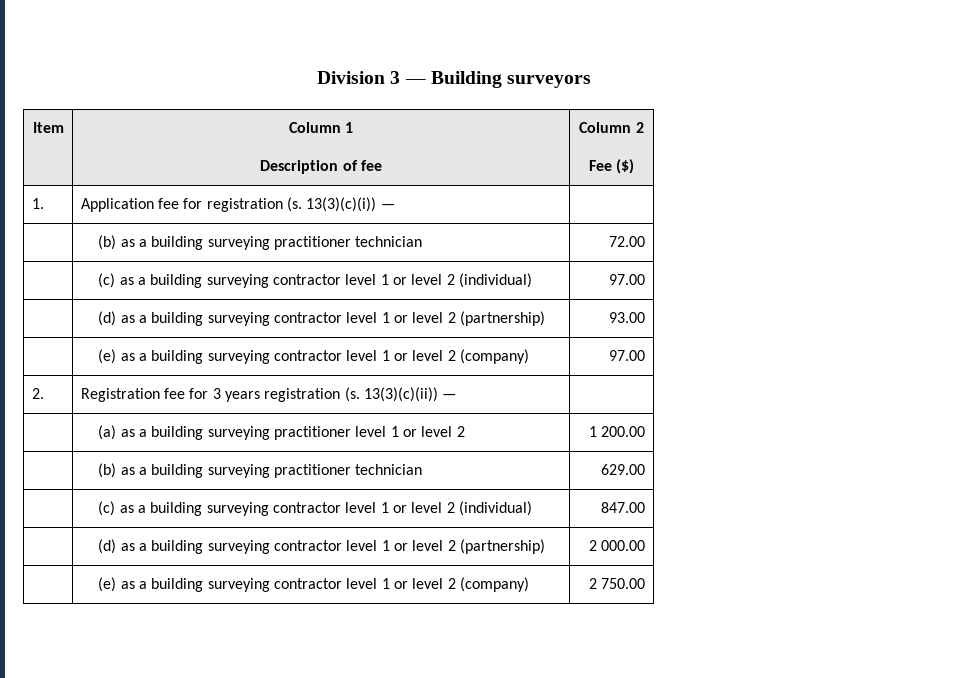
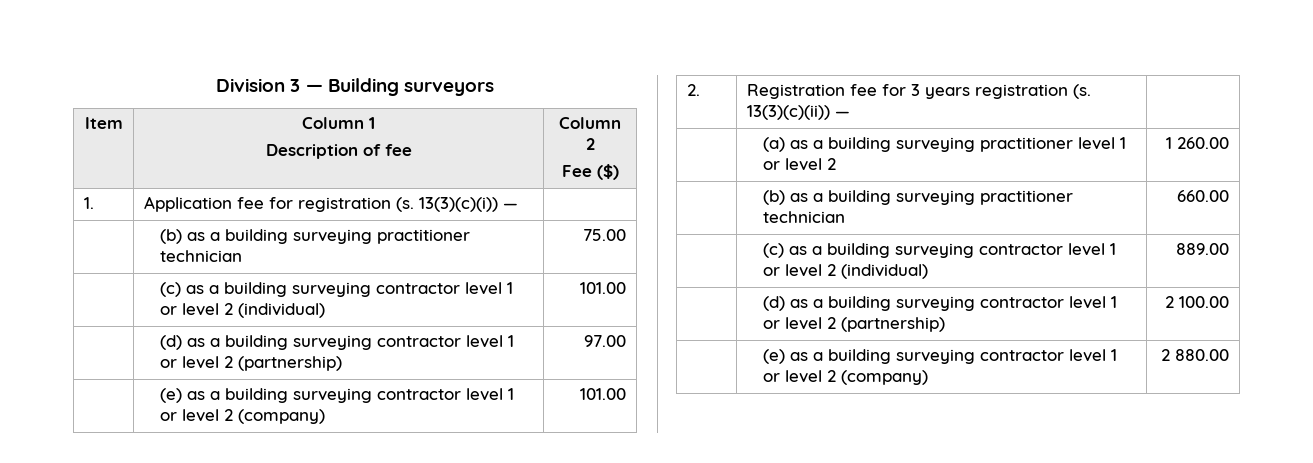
- | (b) as a building surveying practitioner technician | 72.00
+ | (b) as a building surveying practitioner technician | 75.00
- | (c) as a building surveying contractor level 1 or level 2 (individual) | 97.00
+ | (c) as a building surveying contractor level 1 or level 2 (individual) | 101.00
- | (d) as a building surveying contractor level 1 or level 2 (partnership) | 93.00
+ | (d) as a building surveying contractor level 1 or level 2 (partnership) | 97.00
- | (e) as a building surveying contractor level 1 or level 2 (company) | 97.00
+ | (e) as a building surveying contractor level 1 or level 2 (company) | 101.00
- | (a) as a building surveying practitioner level 1 or level 2 | 1 200.00
- | (b) as a building surveying practitioner technician | 629.00
+ | (a) as a building surveying practitioner level 1 or level 2 | 1 260.00
+ | (b) as a building surveying practitioner technician | 660.00
- | (c) as a building surveying contractor level 1 or level 2 (individual) | 847.00
+ | (c) as a building surveying contractor level 1 or level 2 (individual) | 889.00
- | (d) as a building surveying contractor level 1 or level 2 (partnership) | 2 000.00
+ | (d) as a building surveying contractor level 1 or level 2 (partnership) | 2 100.00
- | (e) as a building surveying contractor level 1 or level 2 (company) | 2 750.00
+ | (e) as a building surveying contractor level 1 or level 2 (company) | 2 880.00

